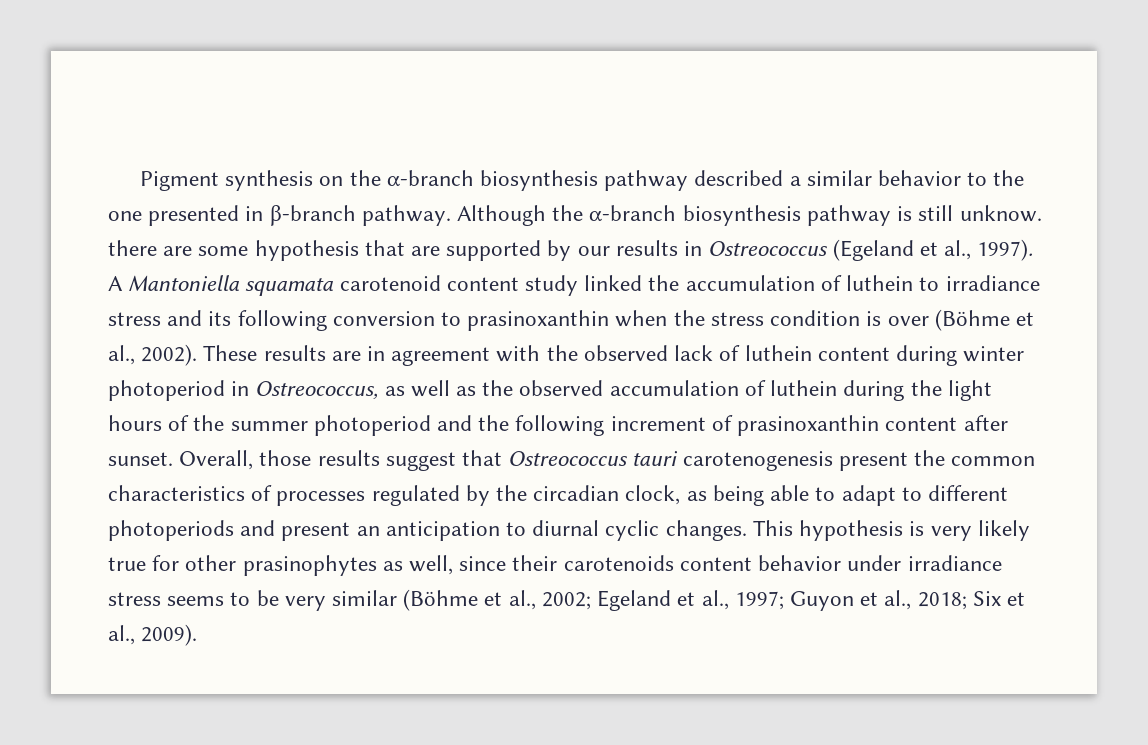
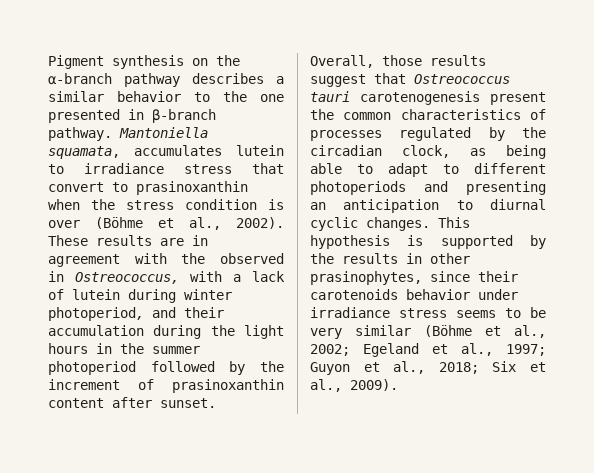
- Pigment synthesis on the α-branch biosynthesis pathway described a similar behavior to the one presented in β-branch pathway.
+ Pigment synthesis on the α-branch pathway describes a similar behavior to the one presented in β-branch pathway.
- Although the α-branch biosynthesis pathway is still unknow. there are some hypothesis that are supported by our results in Ostreococcus (Egeland et al., 1997). A Mantoniella squamata carotenoid content study linked the accumulation of luthein to irradiance stress and its following conversion to prasinoxanthin when the stress condition is over (Böhme et al., 2002).
+ Mantoniella squamata, accumulates lutein to irradiance stress that convert to prasinoxanthin when the stress condition is over (Böhme et al., 2002).
- These results are in agreement with the observed lack of luthein content during winter photoperiod in Ostreococcus, as well as the observed accumulation of luthein during the light hours of the summer photoperiod and the following increment of prasinoxanthin content after sunset.
+ These results are in agreement with the observed in Ostreococcus, with a lack of lutein during winter photoperiod, and their accumulation during the light hours in the summer photoperiod followed by the increment of prasinoxanthin content after sunset.
- Overall, those results suggest that Ostreococcus tauri carotenogenesis present the common characteristics of processes regulated by the circadian clock, as being able to adapt to different photoperiods and present an anticipation to diurnal cyclic changes.
+ Overall, those results suggest that Ostreococcus tauri carotenogenesis present the common characteristics of processes regulated by the circadian clock, as being able to adapt to different photoperiods and presenting an anticipation to diurnal cyclic changes.
- This hypothesis is very likely true for other prasinophytes as well, since their carotenoids content behavior under irradiance stress seems to be very similar (Böhme et al., 2002; Egeland et al., 1997; Guyon et al., 2018; Six et al., 2009).
+ This hypothesis is supported by the results in other prasinophytes, since their carotenoids behavior under irradiance stress seems to be very similar (Böhme et al., 2002; Egeland et al., 1997; Guyon et al., 2018; Six et al., 2009).

